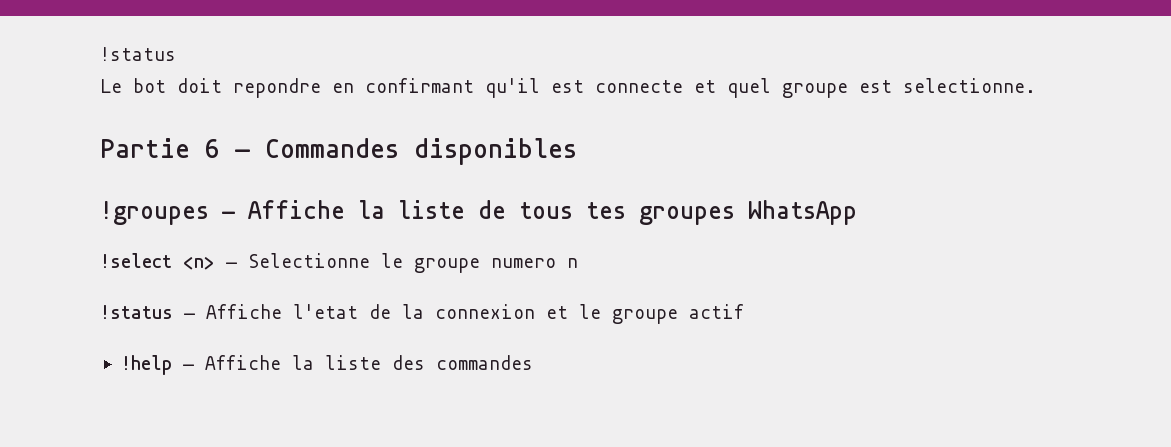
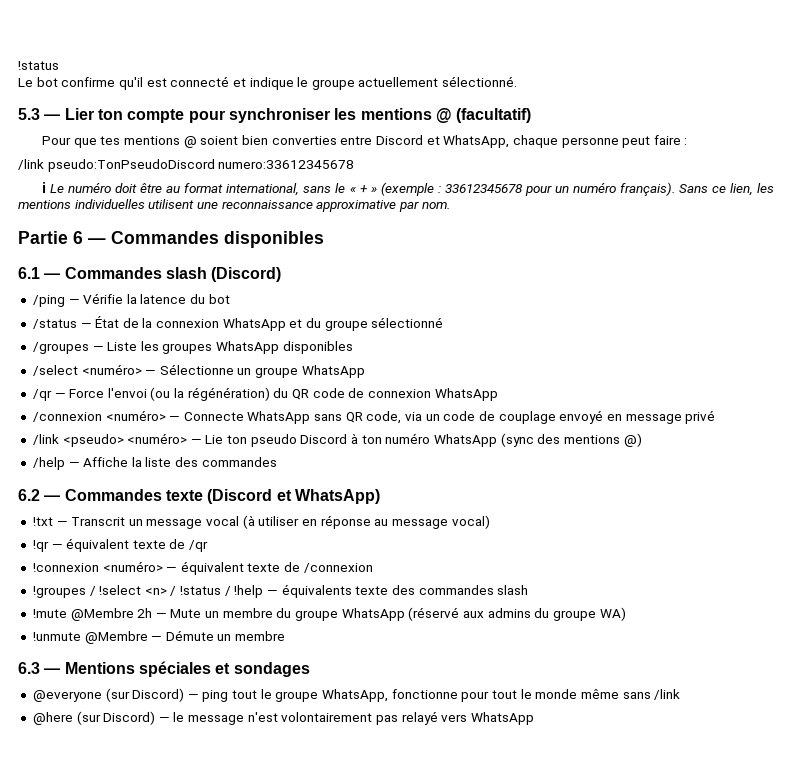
- Le bot doit repondre en confirmant qu'il est connecte et quel groupe est selectionne.
+ Le bot confirme qu'il est connecté et indique le groupe actuellement sélectionné.
+ 5.3 — Lier ton compte pour synchroniser les mentions @ (facultatif)
+ Pour que tes mentions @ soient bien converties entre Discord et WhatsApp, chaque personne peut faire :
+ /link pseudo:TonPseudoDiscord numero:33612345678
+ ℹ Le numéro doit être au format international, sans le « + » (exemple : 33612345678 pour un numéro français). Sans ce lien, les mentions individuelles utilisent une reconnaissance approximative par nom.
- !groupes — Affiche la liste de tous tes groupes WhatsApp
- !select <n> — Selectionne le groupe numero n
- !status — Affiche l'etat de la connexion et le groupe actif
- !help — Affiche la liste des commandes
+ 6.1 — Commandes slash (Discord)
+ /ping — Vérifie la latence du bot
+ /status — État de la connexion WhatsApp et du groupe sélectionné
+ /groupes — Liste les groupes WhatsApp disponibles
+ /select <numéro> — Sélectionne un groupe WhatsApp
+ /qr — Force l'envoi (ou la régénération) du QR code de connexion WhatsApp
+ /connexion <numéro> — Connecte WhatsApp sans QR code, via un code de couplage envoyé en message privé
+ /link <pseudo> <numéro> — Lie ton pseudo Discord à ton numéro WhatsApp (sync des mentions @)
+ /help — Affiche la liste des commandes
+ 6.2 — Commandes texte (Discord et WhatsApp)
+ !txt — Transcrit un message vocal (à utiliser en réponse au message vocal)
+ !qr — équivalent texte de /qr
+ !connexion <numéro> — équivalent texte de /connexion
+ !groupes / !select <n> / !status / !help — équivalents texte des commandes slash
+ !mute @Membre 2h — Mute un membre du groupe WhatsApp (réservé aux admins du groupe WA)
+ !unmute @Membre — Démute un membre
+ 6.3 — Mentions spéciales et sondages
+ @everyone (sur Discord) — ping tout le groupe WhatsApp, fonctionne pour tout le monde même sans /link
+ @here (sur Discord) — le message n'est volontairement pas relayé vers WhatsApp

